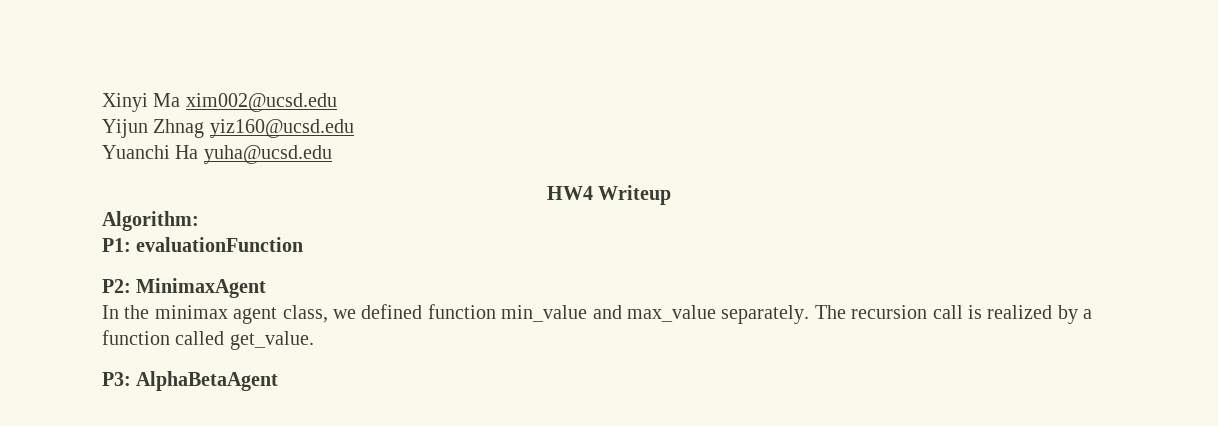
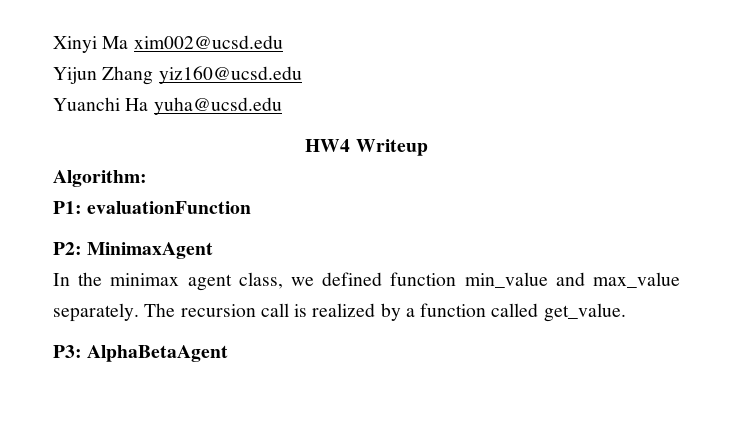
- Yijun Zhnag yiz160@ucsd.edu
+ Yijun Zhang yiz160@ucsd.edu

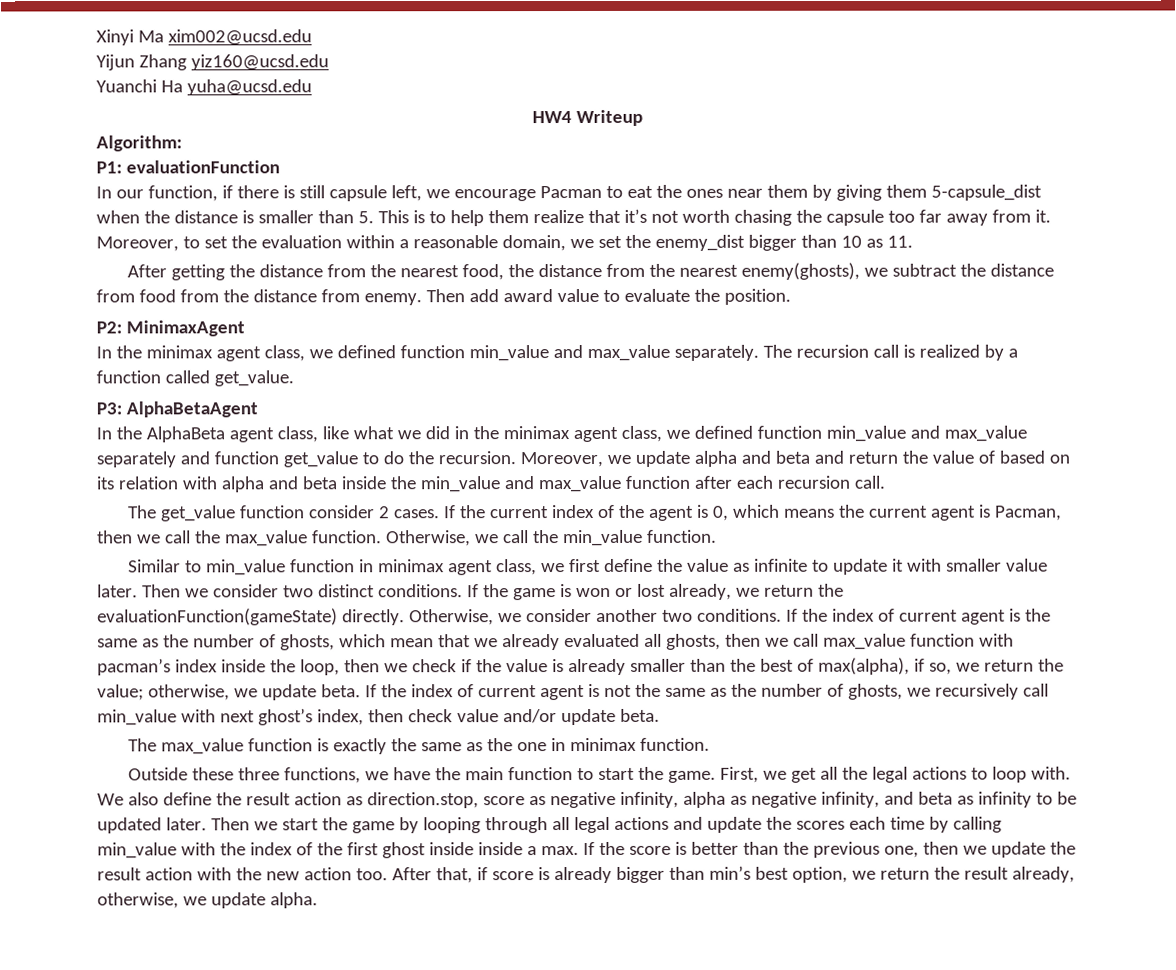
+ In our function, if there is still capsule left, we encourage Pacman to eat the ones near them by giving them 5-capsule_dist when the distance is smaller than 5. This is to help them realize that it’s not worth chasing the capsule too far away from it. Moreover, to set the evaluation within a reasonable domain, we set the enemy_dist bigger than 10 as 11.
+ After getting the distance from the nearest food, the distance from the nearest enemy(ghosts), we subtract the distance from food from the distance from enemy. Then add award value to evaluate the position.
+ In the AlphaBeta agent class, like what we did in the minimax agent class, we defined function min_value and max_value separately and function get_value to do the recursion. Moreover, we update alpha and beta and return the value of based on its relation with alpha and beta inside the min_value and max_value function after each recursion call.
+ The get_value function consider 2 cases. If the current index of the agent is 0, which means the current agent is Pacman, then we call the max_value function. Otherwise, we call the min_value function.
+ Similar to min_value function in minimax agent class, we first define the value as infinite to update it with smaller value later. Then we consider two distinct conditions. If the game is won or lost already, we return the evaluationFunction(gameState) directly. Otherwise, we consider another two conditions. If the index of current agent is the same as the number of ghosts, which mean that we already evaluated all ghosts, then we call max_value function with pacman’s index inside the loop, then we check if the value is already smaller than the best of max(alpha), if so, we return the value; otherwise, we update beta. If the index of current agent is not the same as the number of ghosts, we recursively call min_value with next ghost’s index, then check value and/or update beta.
+ The max_value function is exactly the same as the one in minimax function.
+ Outside these three functions, we have the main function to start the game. First, we get all the legal actions to loop with. We also define the result action as direction.stop, score as negative infinity, alpha as negative infinity, and beta as infinity to be updated later. Then we start the game by looping through all legal actions and update the scores each time by calling min_value with the index of the first ghost inside inside a max. If the score is better than the previous one, then we update the result action with the new action too. After that, if score is already bigger than min’s best option, we return the result already, otherwise, we update alpha.

